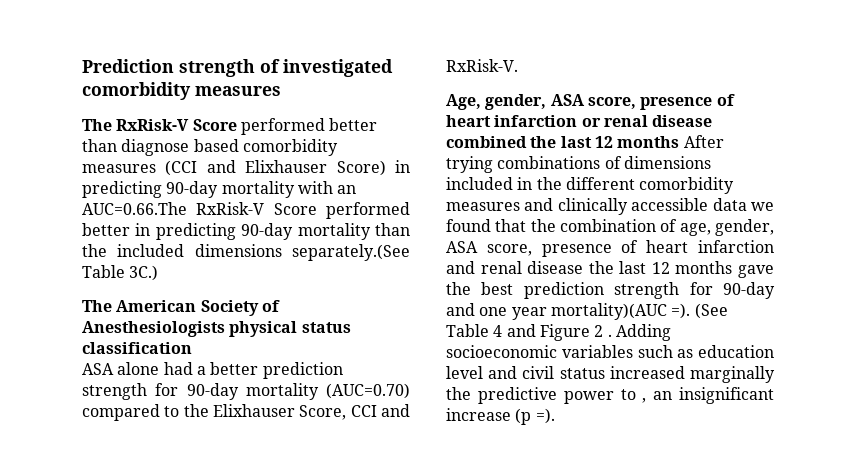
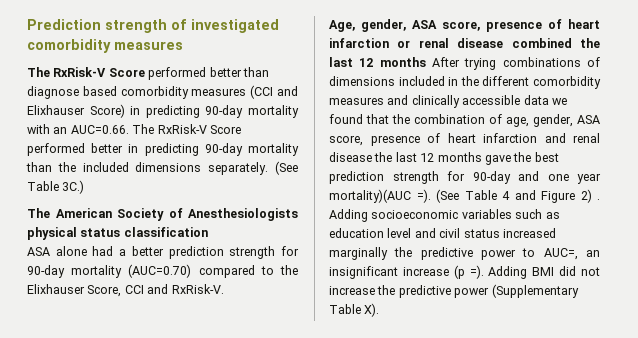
- The RxRisk-V Score performed better than diagnose based comorbidity measures (CCI and Elixhauser Score) in predicting 90-day mortality with an AUC=0.66.The RxRisk-V Score performed better in predicting 90-day mortality than the included dimensions separately.(See Table 3C.)
+ The RxRisk-V Score performed better than diagnose based comorbidity measures (CCI and Elixhauser Score) in predicting 90-day mortality with an AUC=0.66. The RxRisk-V Score performed better in predicting 90-day mortality than the included dimensions separately. (See Table 3C.)
- (See Table 4 and Figure 2 .
+ (See Table 4 and Figure 2) .
- Adding socioeconomic variables such as education level and civil status increased marginally the predictive power to , an insignificant increase (p =).
+ Adding socioeconomic variables such as education level and civil status increased marginally the predictive power to AUC=, an insignificant increase (p =).
+ Adding BMI did not increase the predictive power (Supplementary Table X).

